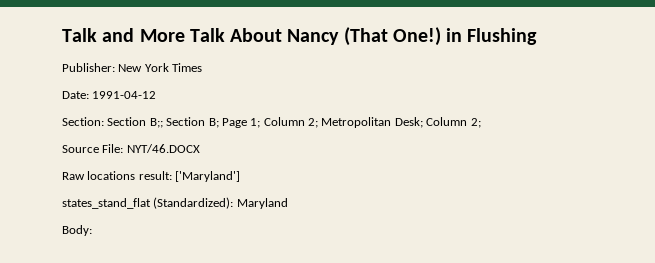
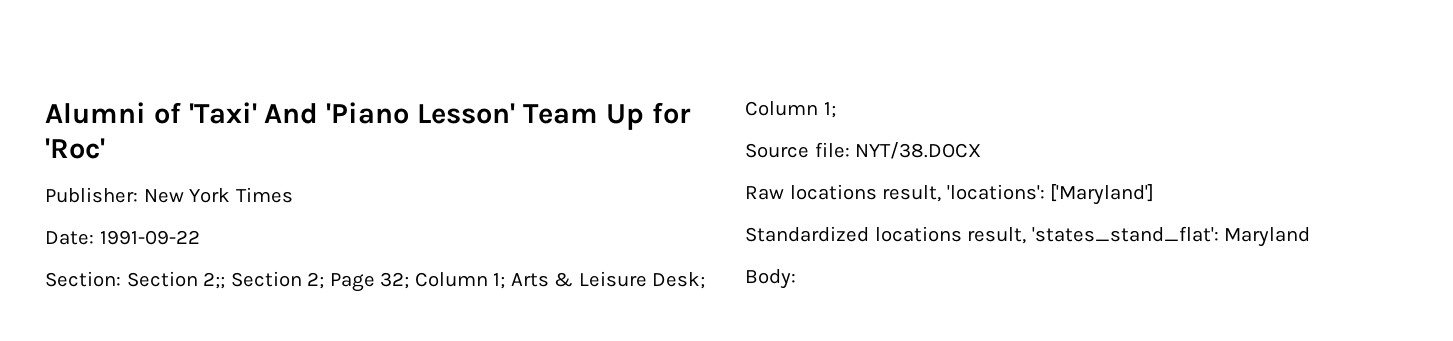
- Talk and More Talk About Nancy (That One!) in Flushing
+ Alumni of 'Taxi' And 'Piano Lesson' Team Up for 'Roc'
- Date: 1991-04-12
+ Date: 1991-09-22
- Section: Section B;; Section B; Page 1; Column 2; Metropolitan Desk; Column 2;
+ Section: Section 2;; Section 2; Page 32; Column 1; Arts & Leisure Desk; Column 1;
- Source File: NYT/46.DOCX
+ Source file: NYT/38.DOCX
- Raw locations result: ['Maryland']
+ Raw locations result, 'locations': ['Maryland']
- states_stand_flat (Standardized): Maryland
+ Standardized locations result, 'states_stand_flat': Maryland

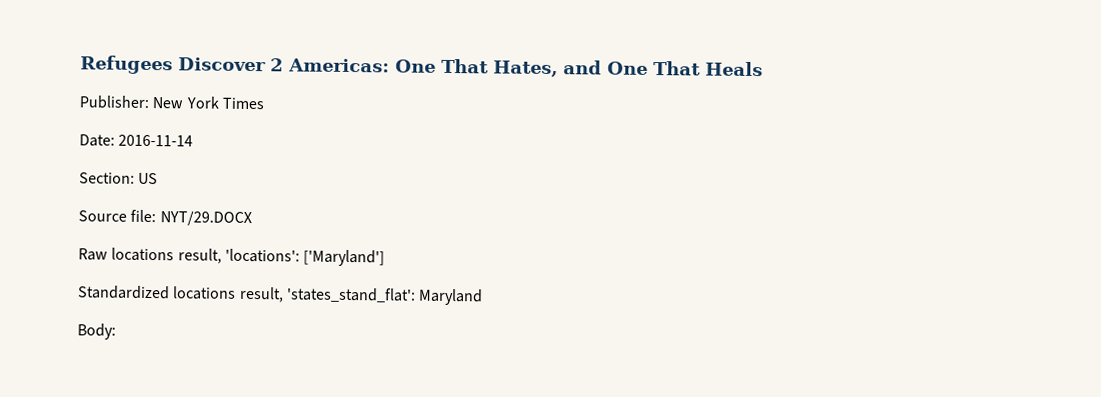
- Alumni of 'Taxi' And 'Piano Lesson' Team Up for 'Roc'
+ Refugees Discover 2 Americas: One That Hates, and One That Heals
- Date: 1991-09-22
+ Date: 2016-11-14
- Section: Section 2;; Section 2; Page 32; Column 1; Arts & Leisure Desk; Column 1;
+ Section: US
- Source file: NYT/38.DOCX
+ Source file: NYT/29.DOCX

